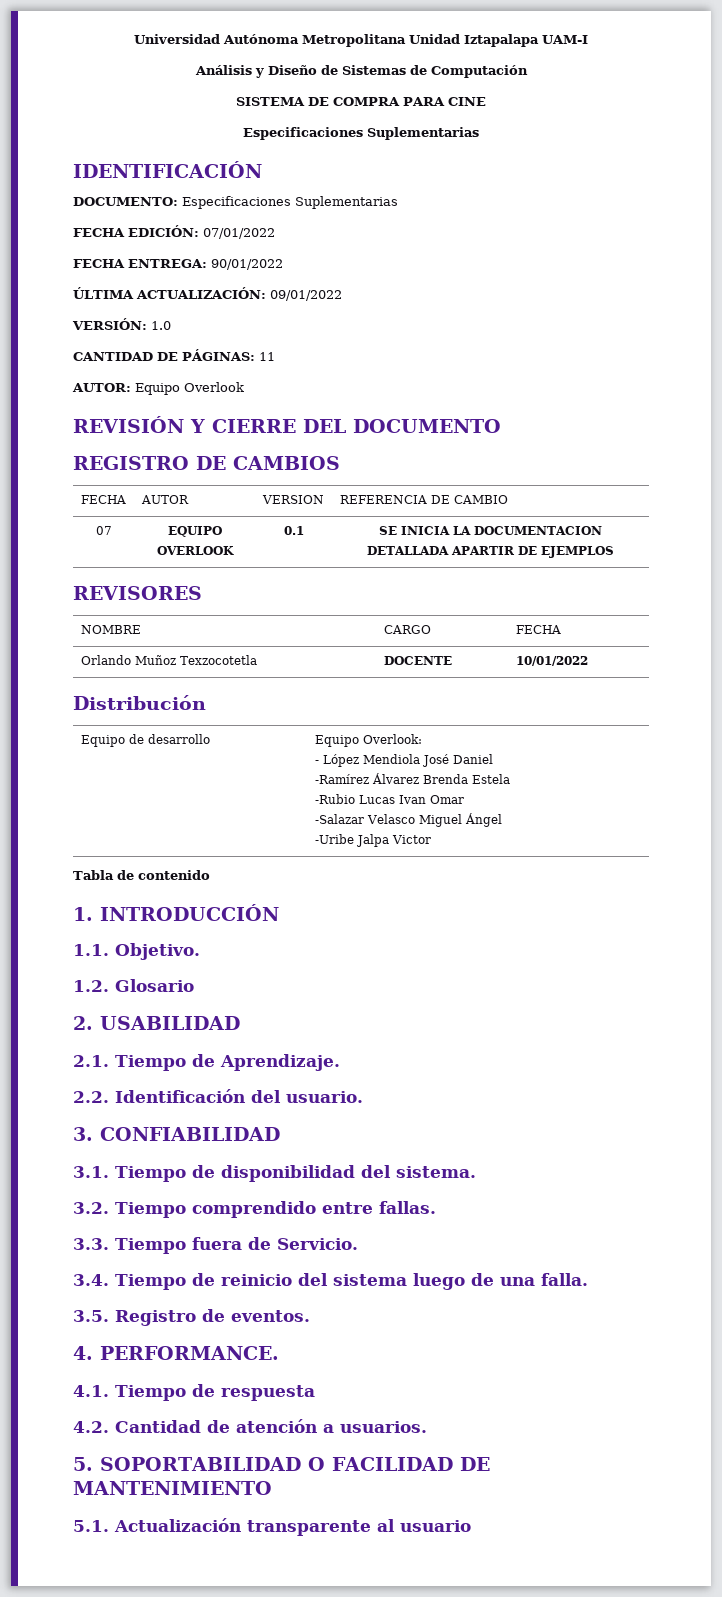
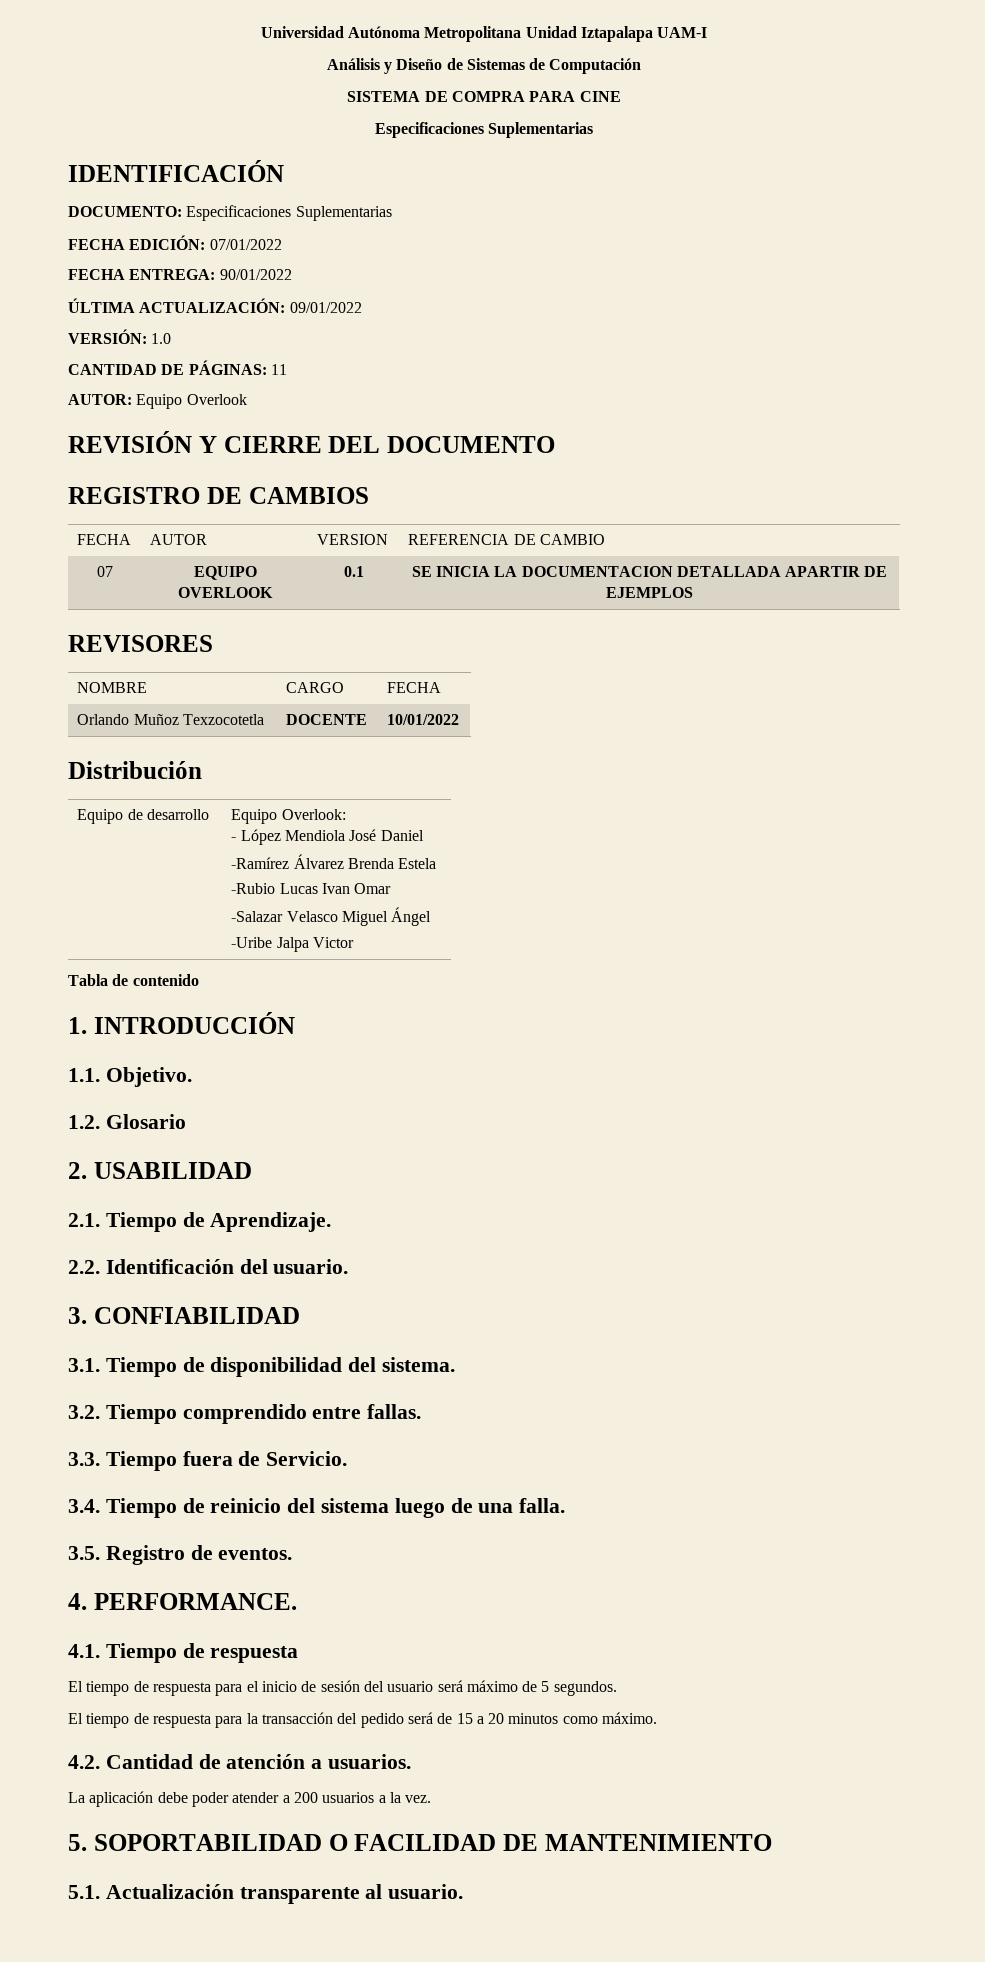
+ El tiempo de respuesta para el inicio de sesión del usuario será máximo de 5 segundos.
+ El tiempo de respuesta para la transacción del pedido será de 15 a 20 minutos como máximo.
+ La aplicación debe poder atender a 200 usuarios a la vez.
- 5.1. Actualización transparente al usuario
+ 5.1. Actualización transparente al usuario.

